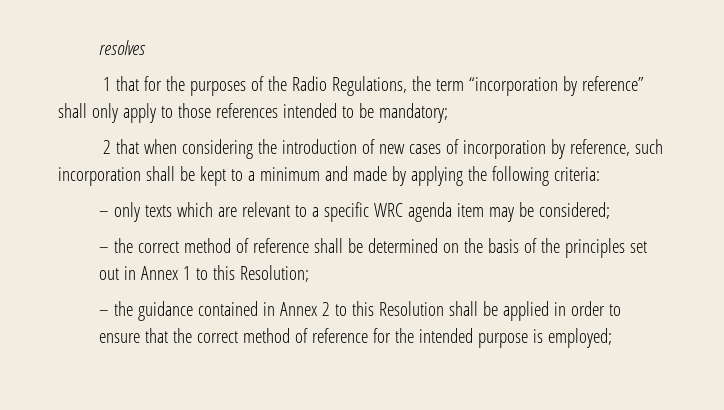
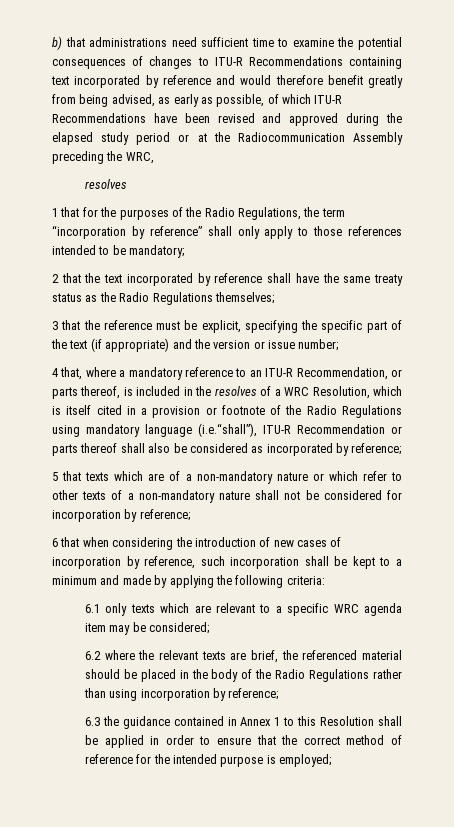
+ b) that administrations need sufficient time to examine the potential consequences of changes to ITU-R Recommendations containing text incorporated by reference and would therefore benefit greatly from being advised, as early as possible, of which ITU-R Recommendations have been revised and approved during the elapsed study period or at the Radiocommunication Assembly preceding the WRC,
- 2 that when considering the introduction of new cases of incorporation by reference, such incorporation shall be kept to a minimum and made by applying the following criteria:
+ 2 that the text incorporated by reference shall have the same treaty status as the Radio Regulations themselves;
+ 3 that the reference must be explicit, specifying the specific part of the text (if appropriate) and the version or issue number;
+ 4 that, where a mandatory reference to an ITU-R Recommendation, or parts thereof, is included in the resolves of a WRC Resolution, which is itself cited in a provision or footnote of the Radio Regulations using mandatory language (i.e.“shall”), ITU-R Recommendation or parts thereof shall also be considered as incorporated by reference;
+ 5 that texts which are of a non-mandatory nature or which refer to other texts of a non-mandatory nature shall not be considered for incorporation by reference;
+ 6 that when considering the introduction of new cases of incorporation by reference, such incorporation shall be kept to a minimum and made by applying the following criteria:
- – only texts which are relevant to a specific WRC agenda item may be considered;
+ 6.1 only texts which are relevant to a specific WRC agenda item may be considered;
- – the correct method of reference shall be determined on the basis of the principles set out in Annex 1 to this Resolution;
- – the guidance contained in Annex 2 to this Resolution shall be applied in order to ensure that the correct method of reference for the intended purpose is employed;
+ 6.2 where the relevant texts are brief, the referenced material should be placed in the body of the Radio Regulations rather than using incorporation by reference;
+ 6.3 the guidance contained in Annex 1 to this Resolution shall be applied in order to ensure that the correct method of reference for the intended purpose is employed;

